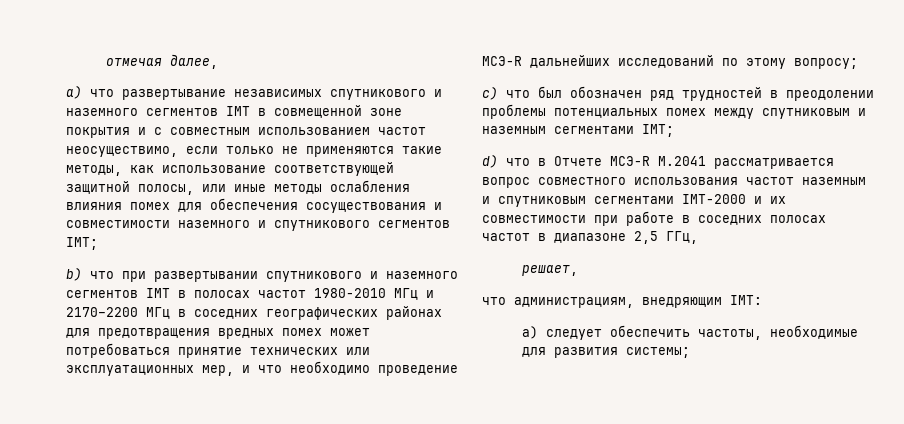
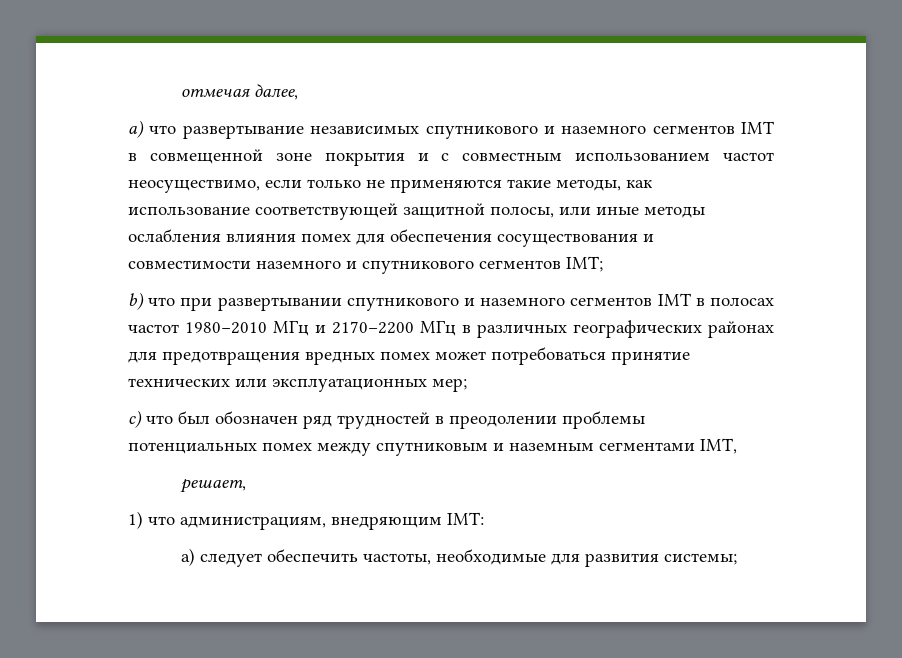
- b) что при развертывании спутникового и наземного сегментов IMT в полосах частот 1980−2010 МГц и 2170–2200 МГц в соседних географических районах для предотвращения вредных помех может потребоваться принятие технических или эксплуатационных мер, и что необходимо проведение МСЭ-R дальнейших исследований по этому вопросу;
+ b) что при развертывании спутникового и наземного сегментов IMT в полосах частот 1980−2010 МГц и 2170–2200 МГц в различных географических районах для предотвращения вредных помех может потребоваться принятие технических или эксплуатационных мер;
- c) что был обозначен ряд трудностей в преодолении проблемы потенциальных помех между спутниковым и наземным сегментами IMT;
- d) что в Отчете МСЭ-R M.2041 рассматривается вопрос совместного использования частот наземным и спутниковым сегментами IMT-2000 и их совместимости при работе в соседних полосах частот в диапазоне 2,5 ГГц,
+ c) что был обозначен ряд трудностей в преодолении проблемы потенциальных помех между спутниковым и наземным сегментами IMT,
- что администрациям, внедряющим IMT:
+ 1) что администрациям, внедряющим IMT:

